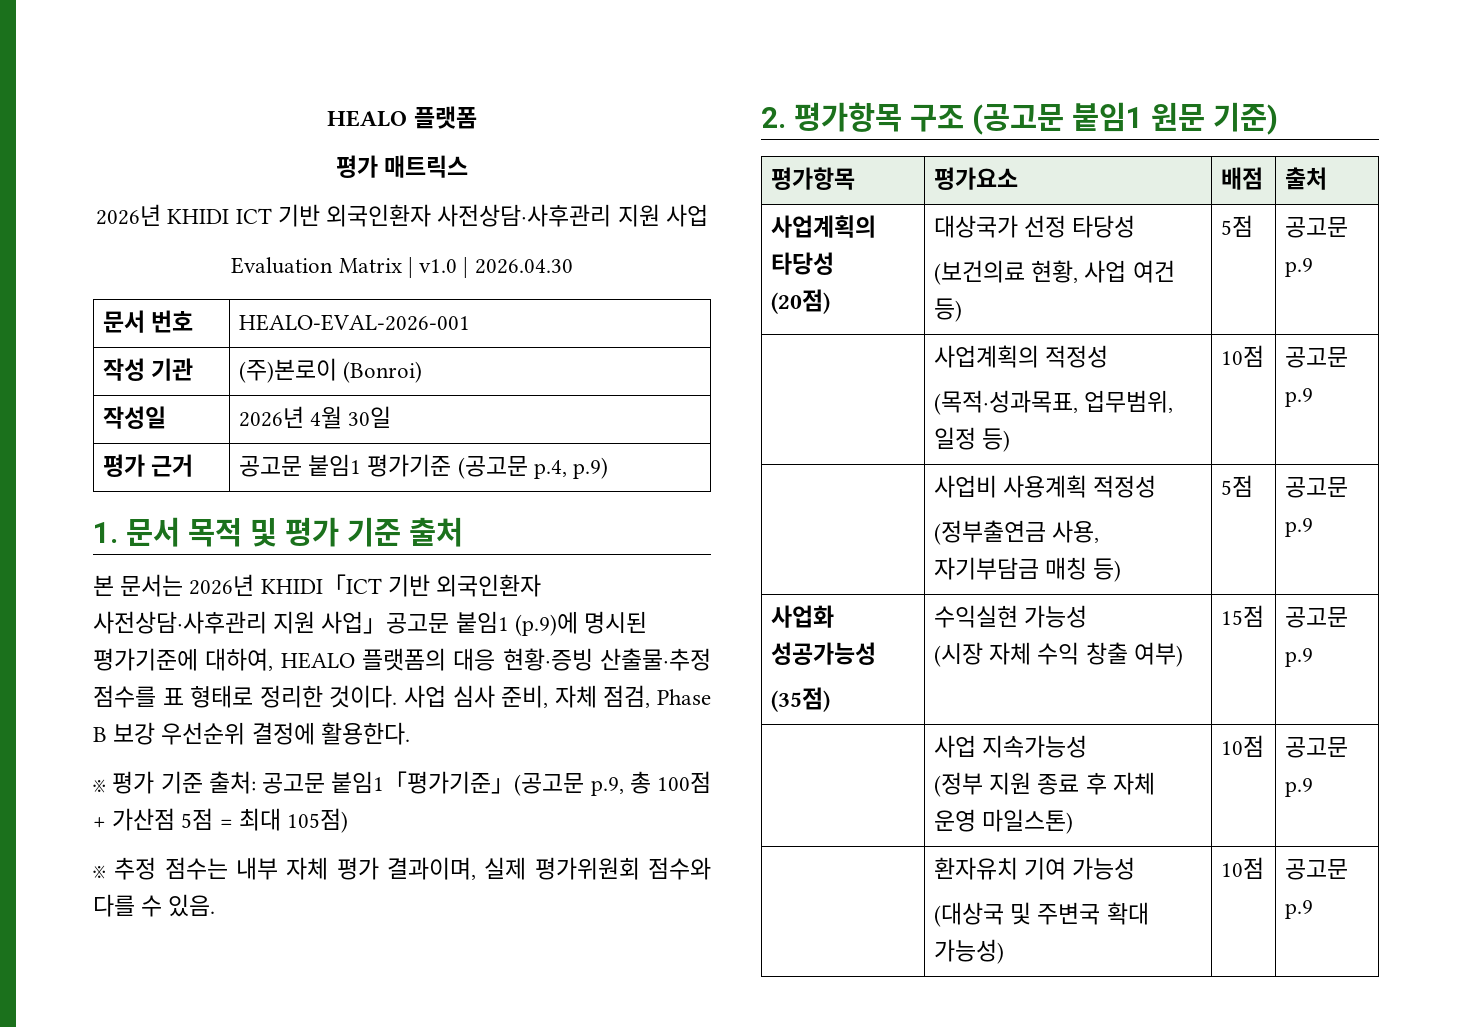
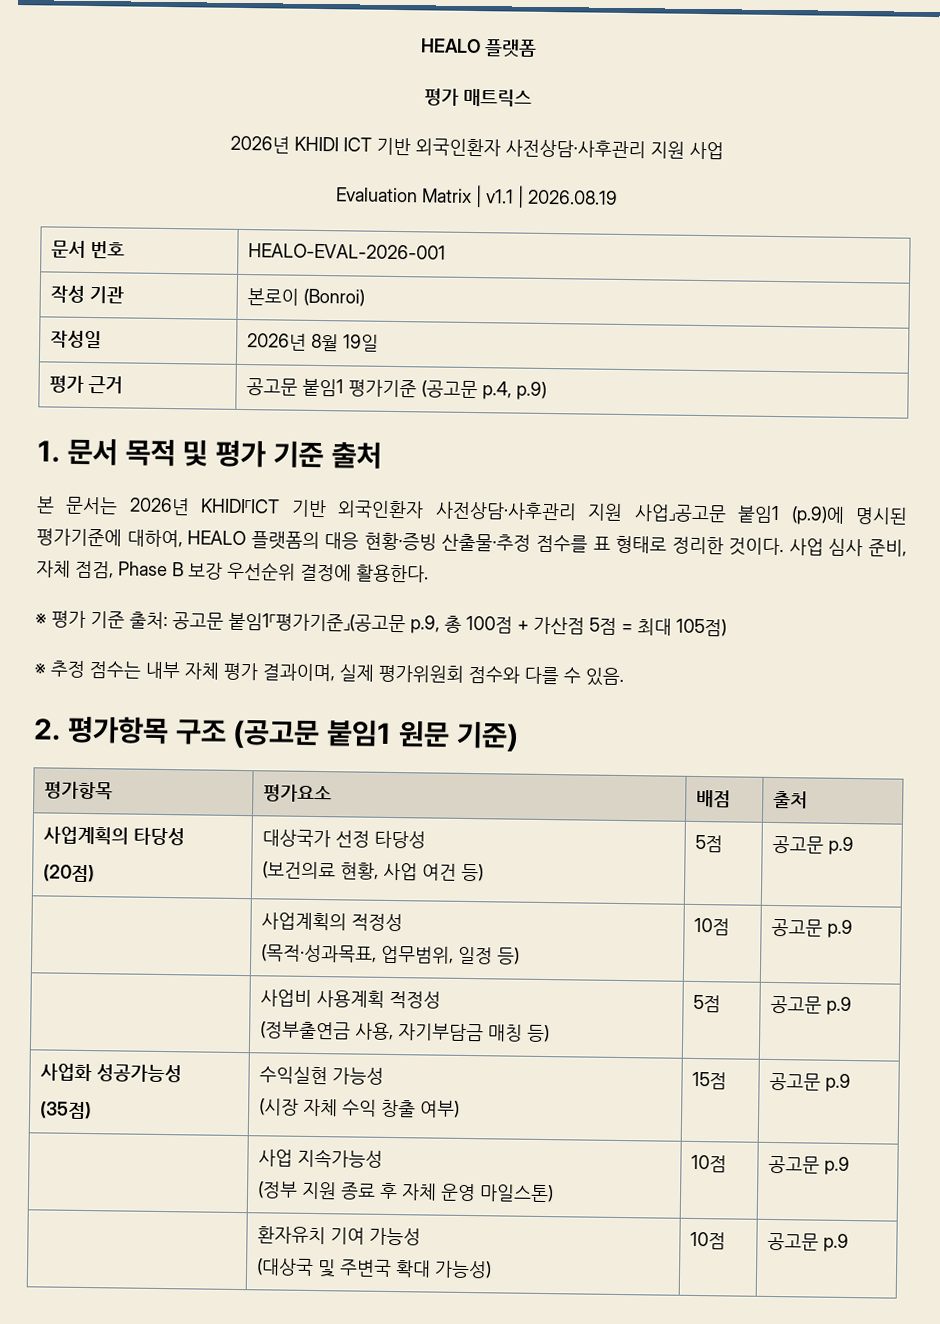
- Evaluation Matrix | v1.0 | 2026.04.30
+ Evaluation Matrix | v1.1 | 2026.08.19
- 작성 기관 | (주)본로이 (Bonroi)
+ 작성 기관 | 본로이 (Bonroi)
- 작성일 | 2026년 4월 30일
+ 작성일 | 2026년 8월 19일

